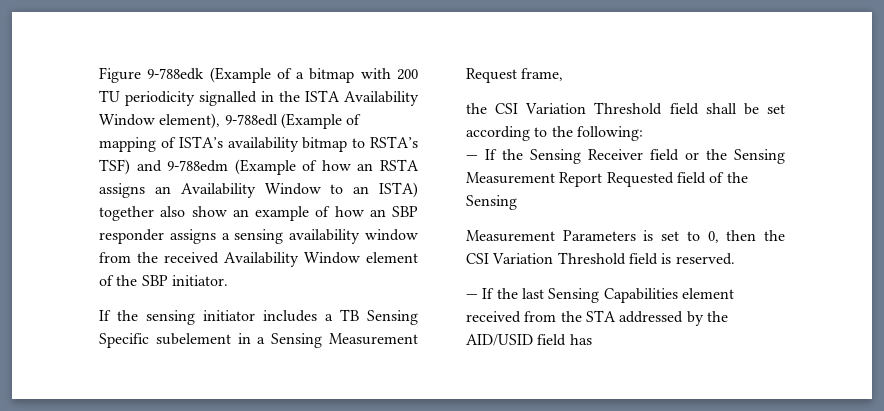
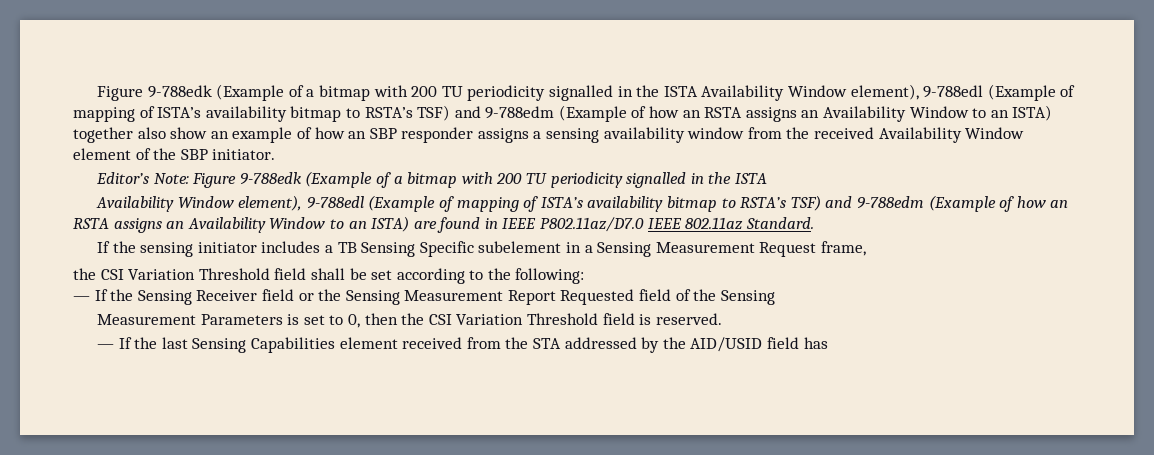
+ Editor’s Note: Figure 9-788edk (Example of a bitmap with 200 TU periodicity signalled in the ISTA
+ Availability Window element), 9-788edl (Example of mapping of ISTA’s availability bitmap to RSTA’s TSF) and 9-788edm (Example of how an RSTA assigns an Availability Window to an ISTA) are found in IEEE P802.11az/D7.0 IEEE 802.11az Standard.

